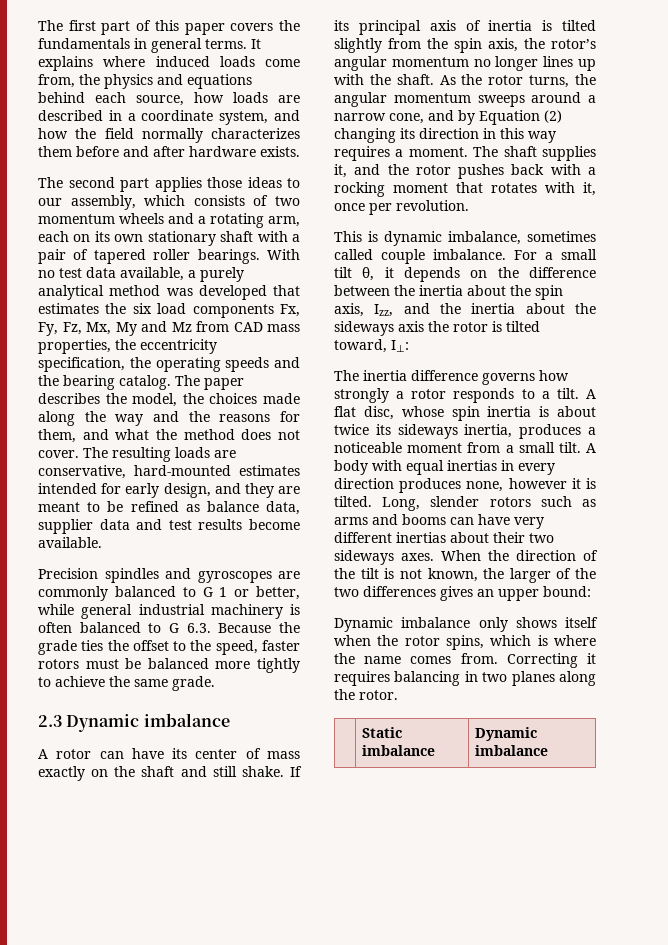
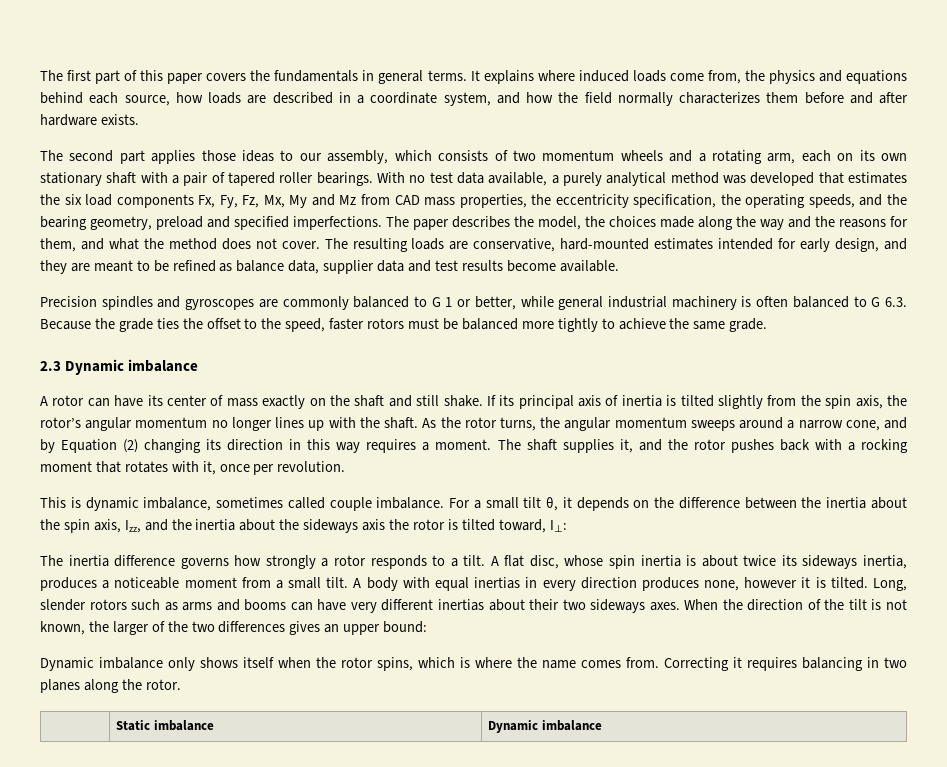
- With no test data available, a purely analytical method was developed that estimates the six load components Fx, Fy, Fz, Mx, My and Mz from CAD mass properties, the eccentricity specification, the operating speeds and the bearing catalog.
+ With no test data available, a purely analytical method was developed that estimates the six load components Fx, Fy, Fz, Mx, My and Mz from CAD mass properties, the eccentricity specification, the operating speeds, and the bearing geometry, preload and specified imperfections.

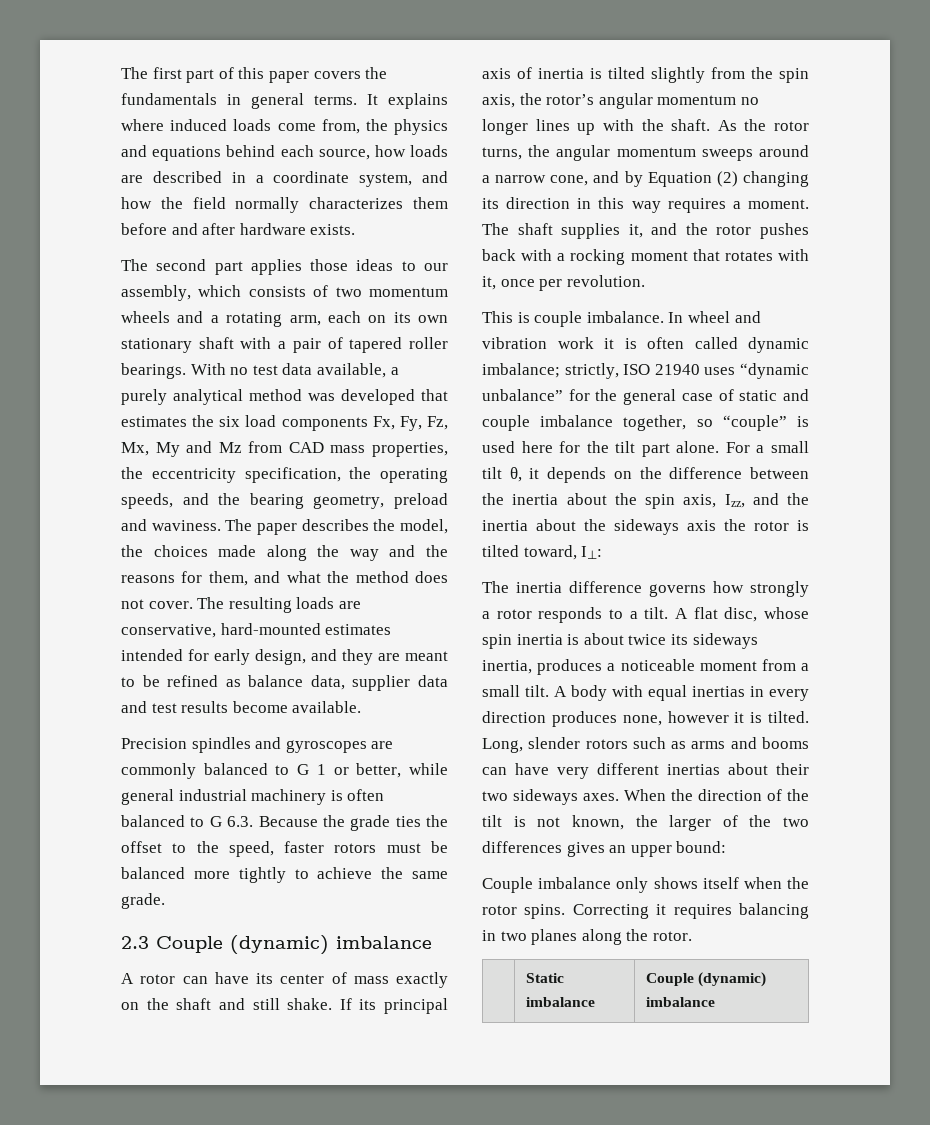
- With no test data available, a purely analytical method was developed that estimates the six load components Fx, Fy, Fz, Mx, My and Mz from CAD mass properties, the eccentricity specification, the operating speeds, and the bearing geometry, preload and specified imperfections.
+ With no test data available, a purely analytical method was developed that estimates the six load components Fx, Fy, Fz, Mx, My and Mz from CAD mass properties, the eccentricity specification, the operating speeds, and the bearing geometry, preload and waviness.
- 2.3 Dynamic imbalance
+ 2.3 Couple (dynamic) imbalance
- This is dynamic imbalance, sometimes called couple imbalance.
+ This is couple imbalance. In wheel and vibration work it is often called dynamic imbalance; strictly, ISO 21940 uses “dynamic unbalance” for the general case of static and couple imbalance together, so “couple” is used here for the tilt part alone.
- Dynamic imbalance only shows itself when the rotor spins, which is where the name comes from.
+ Couple imbalance only shows itself when the rotor spins.
- | Static imbalance | Dynamic imbalance
+ | Static imbalance | Couple (dynamic) imbalance

